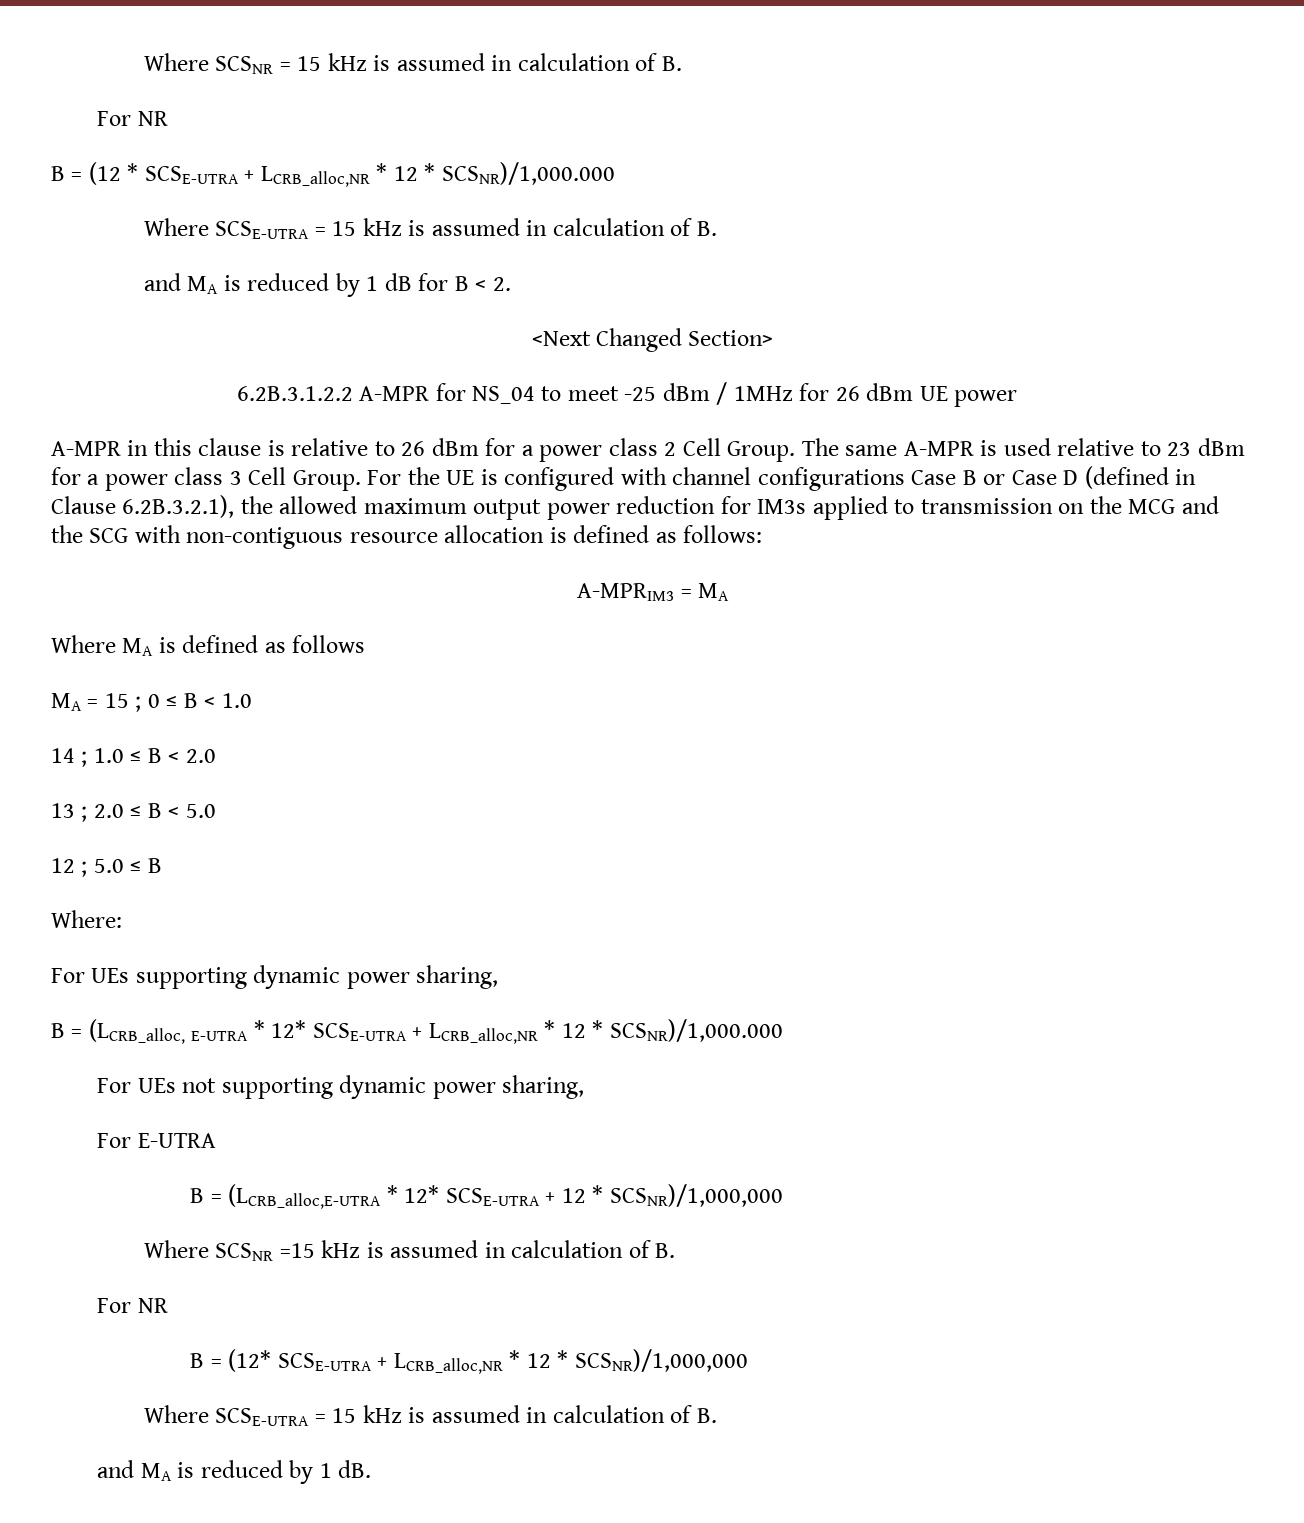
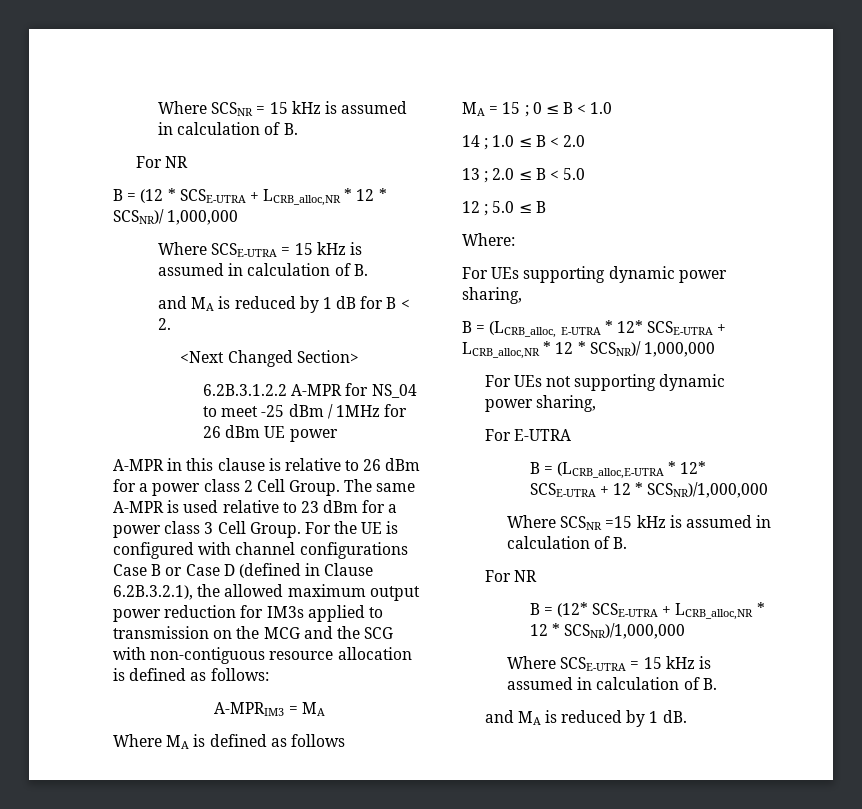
- B = (12 * SCSE-UTRA + LCRB_alloc,NR * 12 * SCSNR)/1,000.000
+ B = (12 * SCSE-UTRA + LCRB_alloc,NR * 12 * SCSNR)/ 1,000,000
- B = (LCRB_alloc, E-UTRA * 12* SCSE-UTRA + LCRB_alloc,NR * 12 * SCSNR)/1,000.000
+ B = (LCRB_alloc, E-UTRA * 12* SCSE-UTRA + LCRB_alloc,NR * 12 * SCSNR)/ 1,000,000

